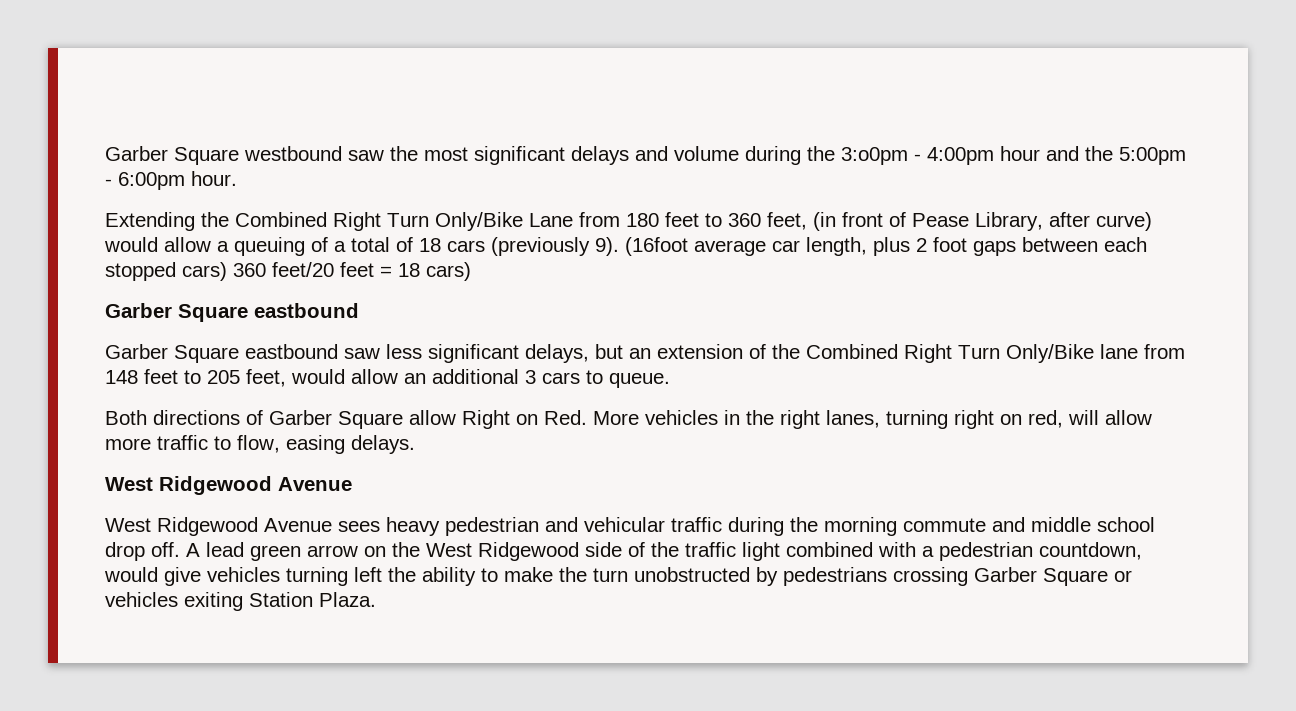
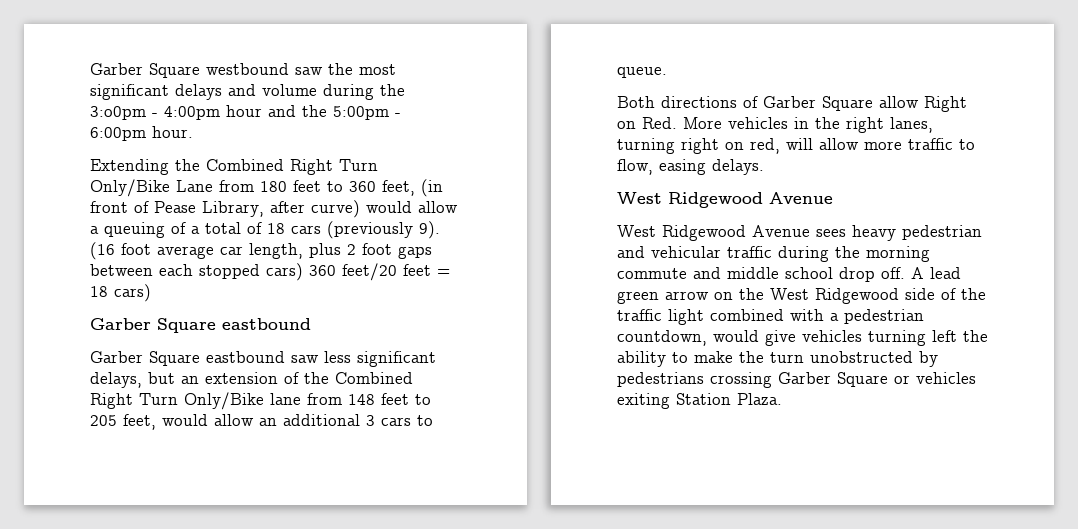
- (16foot average car length, plus 2 foot gaps between each stopped cars) 360 feet/20 feet = 18 cars)
+ (16 foot average car length, plus 2 foot gaps between each stopped cars) 360 feet/20 feet = 18 cars)

